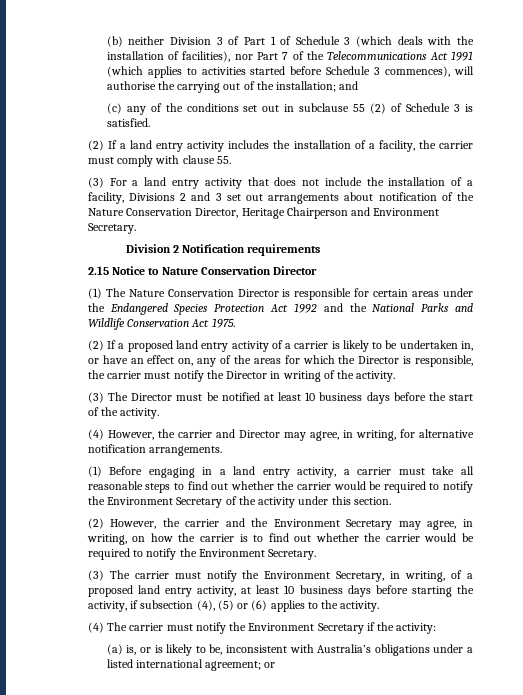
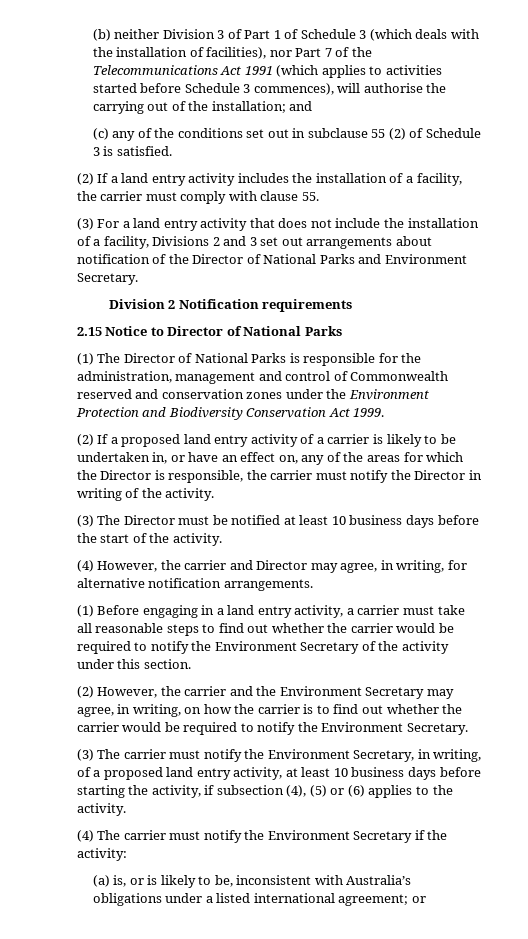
- (3) For a land entry activity that does not include the installation of a facility, Divisions 2 and 3 set out arrangements about notification of the Nature Conservation Director, Heritage Chairperson and Environment Secretary.
+ (3) For a land entry activity that does not include the installation of a facility, Divisions 2 and 3 set out arrangements about notification of the Director of National Parks and Environment Secretary.
- 2.15 Notice to Nature Conservation Director
+ 2.15 Notice to Director of National Parks
- (1) The Nature Conservation Director is responsible for certain areas under the Endangered Species Protection Act 1992 and the National Parks and Wildlife Conservation Act 1975.
+ (1) The Director of National Parks is responsible for the administration, management and control of Commonwealth reserved and conservation zones under the Environment Protection and Biodiversity Conservation Act 1999.

